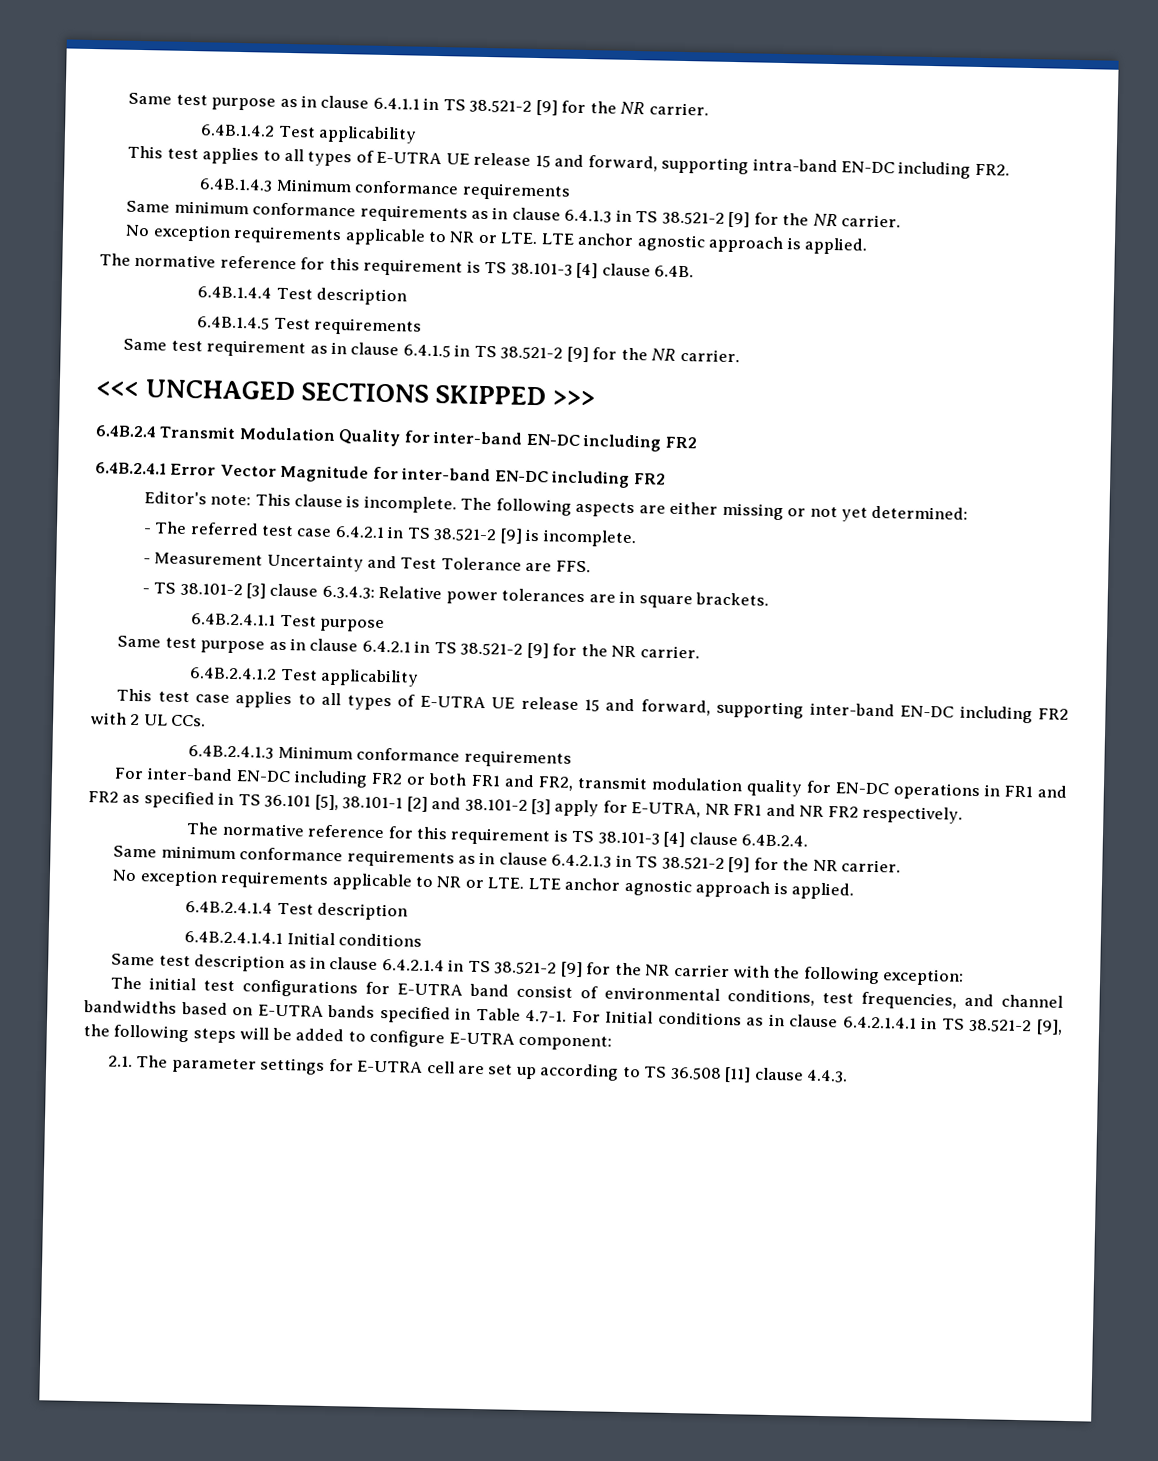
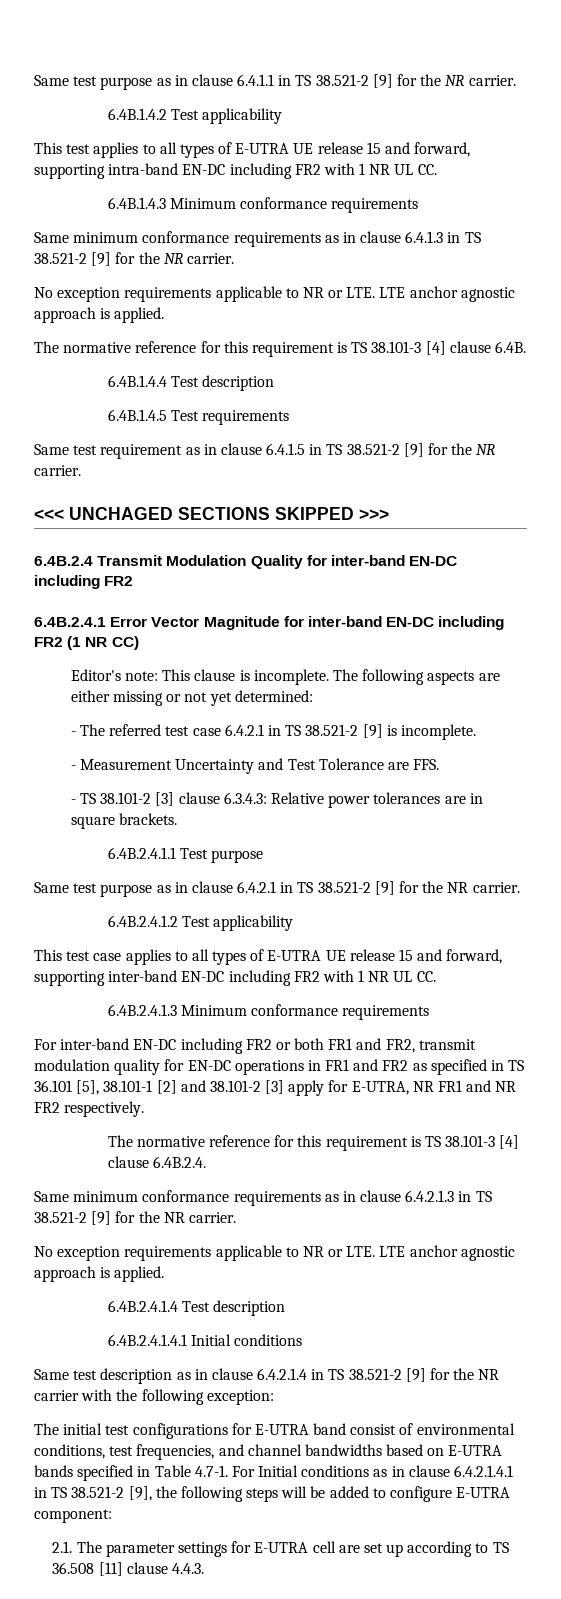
- This test applies to all types of E-UTRA UE release 15 and forward, supporting intra-band EN-DC including FR2.
+ This test applies to all types of E-UTRA UE release 15 and forward, supporting intra-band EN-DC including FR2 with 1 NR UL CC.
- 6.4B.2.4.1 Error Vector Magnitude for inter-band EN-DC including FR2
+ 6.4B.2.4.1 Error Vector Magnitude for inter-band EN-DC including FR2 (1 NR CC)
- This test case applies to all types of E-UTRA UE release 15 and forward, supporting inter-band EN-DC including FR2 with 2 UL CCs.
+ This test case applies to all types of E-UTRA UE release 15 and forward, supporting inter-band EN-DC including FR2 with 1 NR UL CC.

